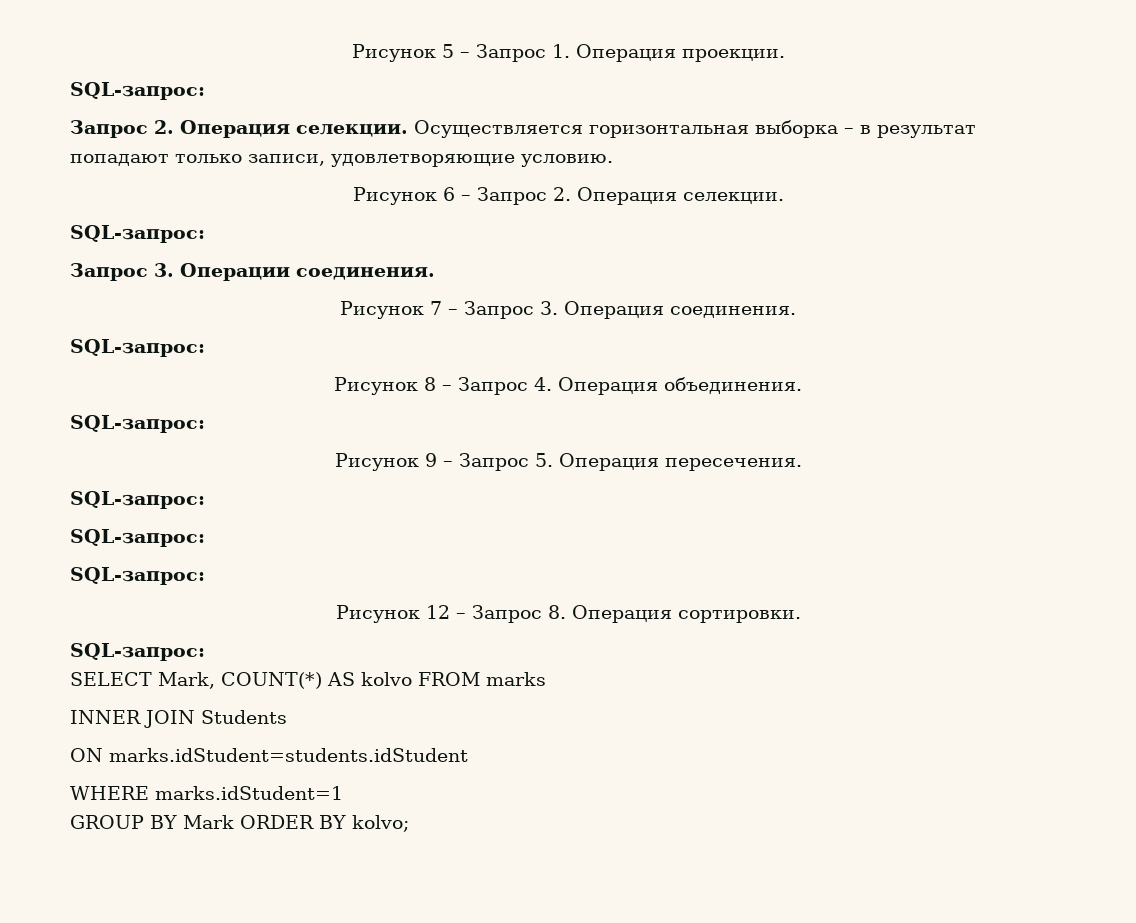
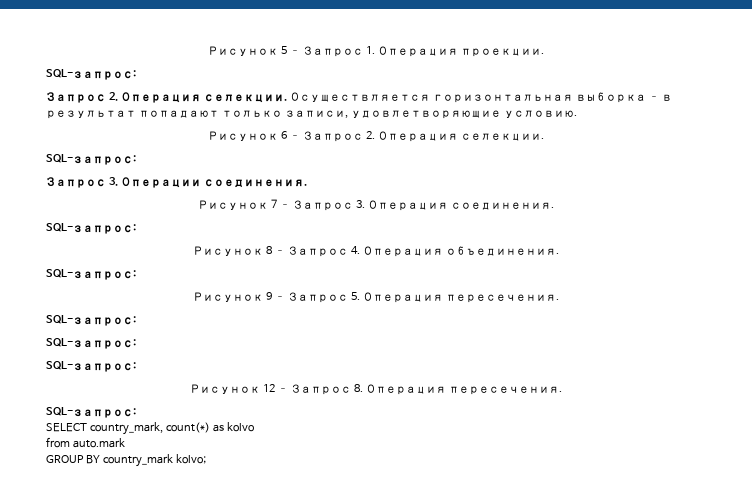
- Рисунок 12 – Запрос 8. Операция сортировки.
+ Рисунок 12 – Запрос 8. Операция пересечения.
- SELECT Mark, COUNT(*) AS kolvo FROM marks
- INNER JOIN Students
- ON marks.idStudent=students.idStudent
- WHERE marks.idStudent=1
+ SELECT country_mark, count(*) as kolvo
+ from auto.mark
- GROUP BY Mark ORDER BY kolvo;
+ GROUP BY country_mark kolvo;

